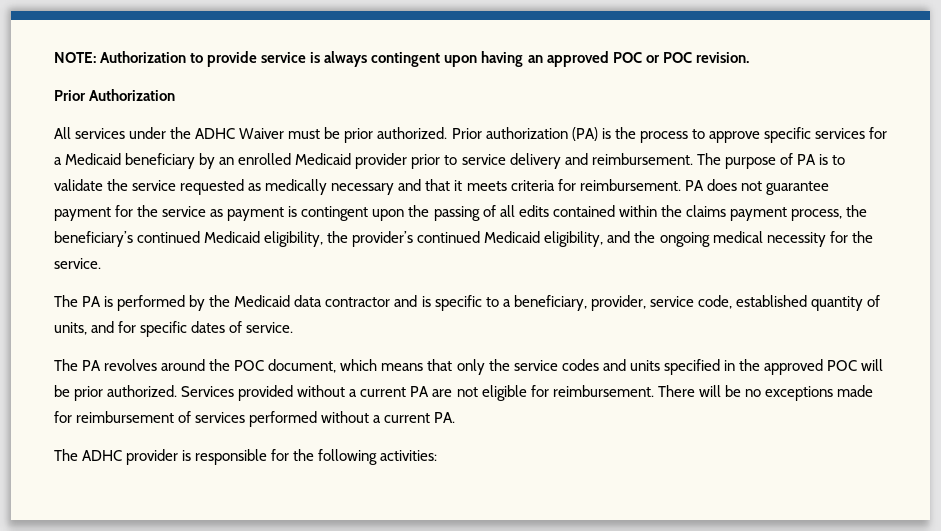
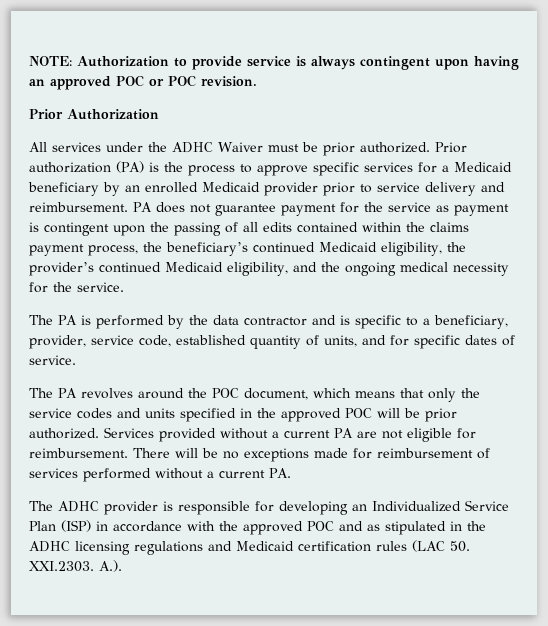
- The purpose of PA is to validate the service requested as medically necessary and that it meets criteria for reimbursement.
- The PA is performed by the Medicaid data contractor and is specific to a beneficiary, provider, service code, established quantity of units, and for specific dates of service.
+ The PA is performed by the data contractor and is specific to a beneficiary, provider, service code, established quantity of units, and for specific dates of service.
- The ADHC provider is responsible for the following activities:
+ The ADHC provider is responsible for developing an Individualized Service Plan (ISP) in accordance with the approved POC and as stipulated in the ADHC licensing regulations and Medicaid certification rules (LAC 50. XXI.2303. A.).

